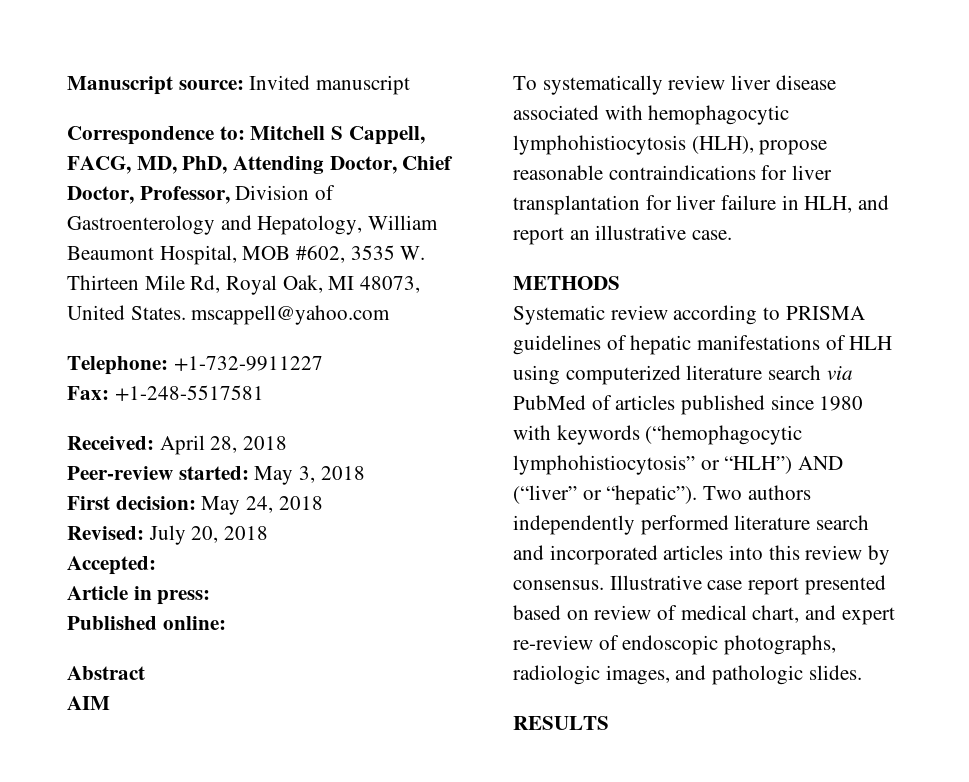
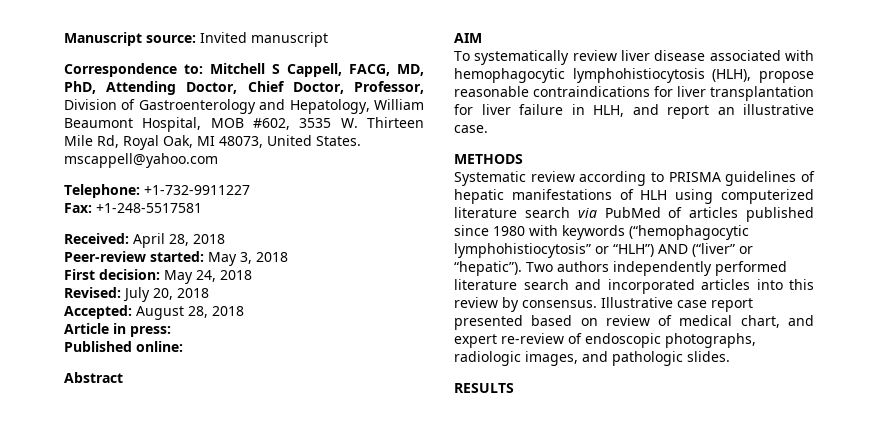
- Accepted:
+ Accepted: August 28, 2018

